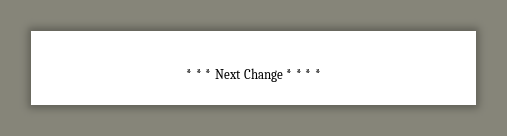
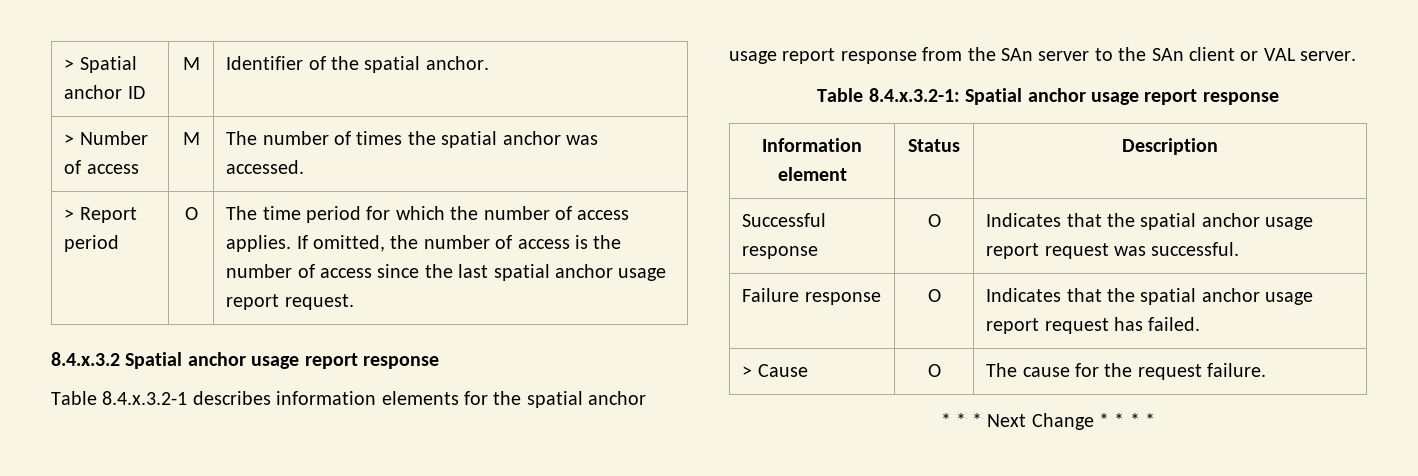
+ > Spatial anchor ID | M | Identifier of the spatial anchor.
+ > Number of access | M | The number of times the spatial anchor was accessed.
+ > Report period | O | The time period for which the number of access applies. If omitted, the number of access is the number of access since the last spatial anchor usage report request.
+ 8.4.x.3.2 Spatial anchor usage report response
+ Table 8.4.x.3.2-1 describes information elements for the spatial anchor usage report response from the SAn server to the SAn client or VAL server.
+ Table 8.4.x.3.2-1: Spatial anchor usage report response
+ Information element | Status | Description
+ Successful response | O | Indicates that the spatial anchor usage report request was successful.
+ Failure response | O | Indicates that the spatial anchor usage report request has failed.
+ > Cause | O | The cause for the request failure.

